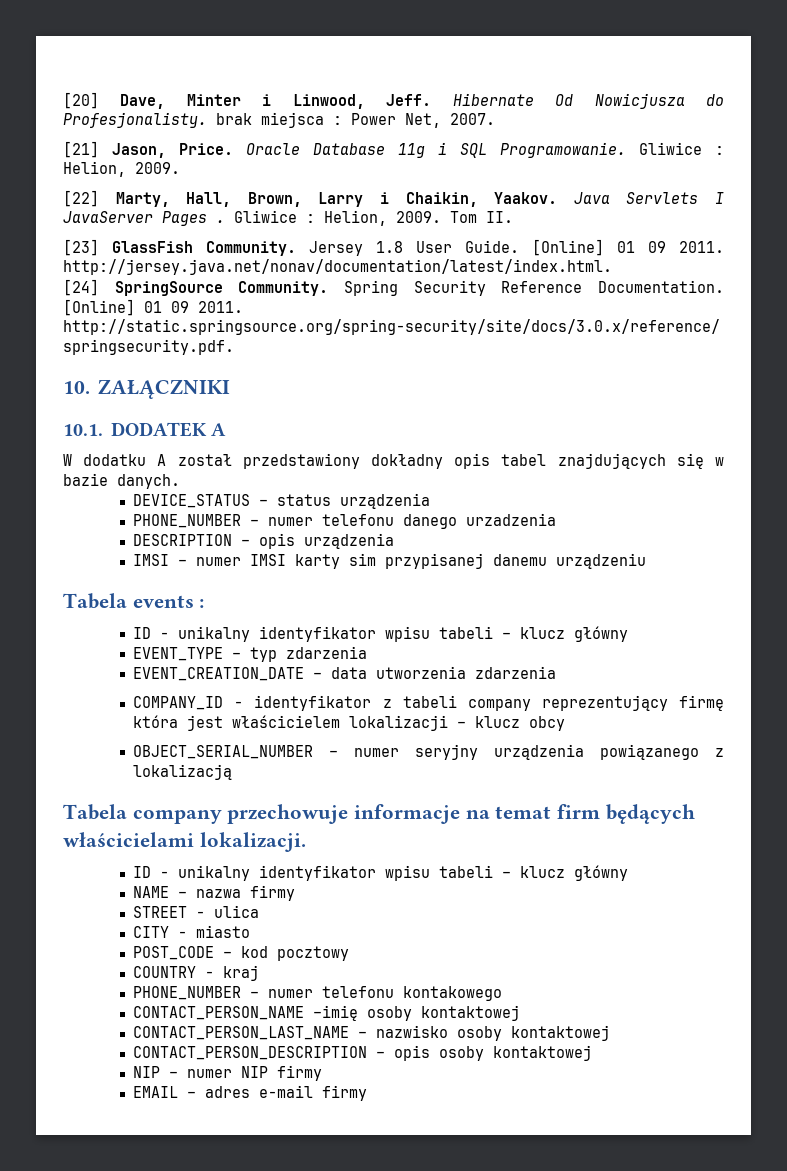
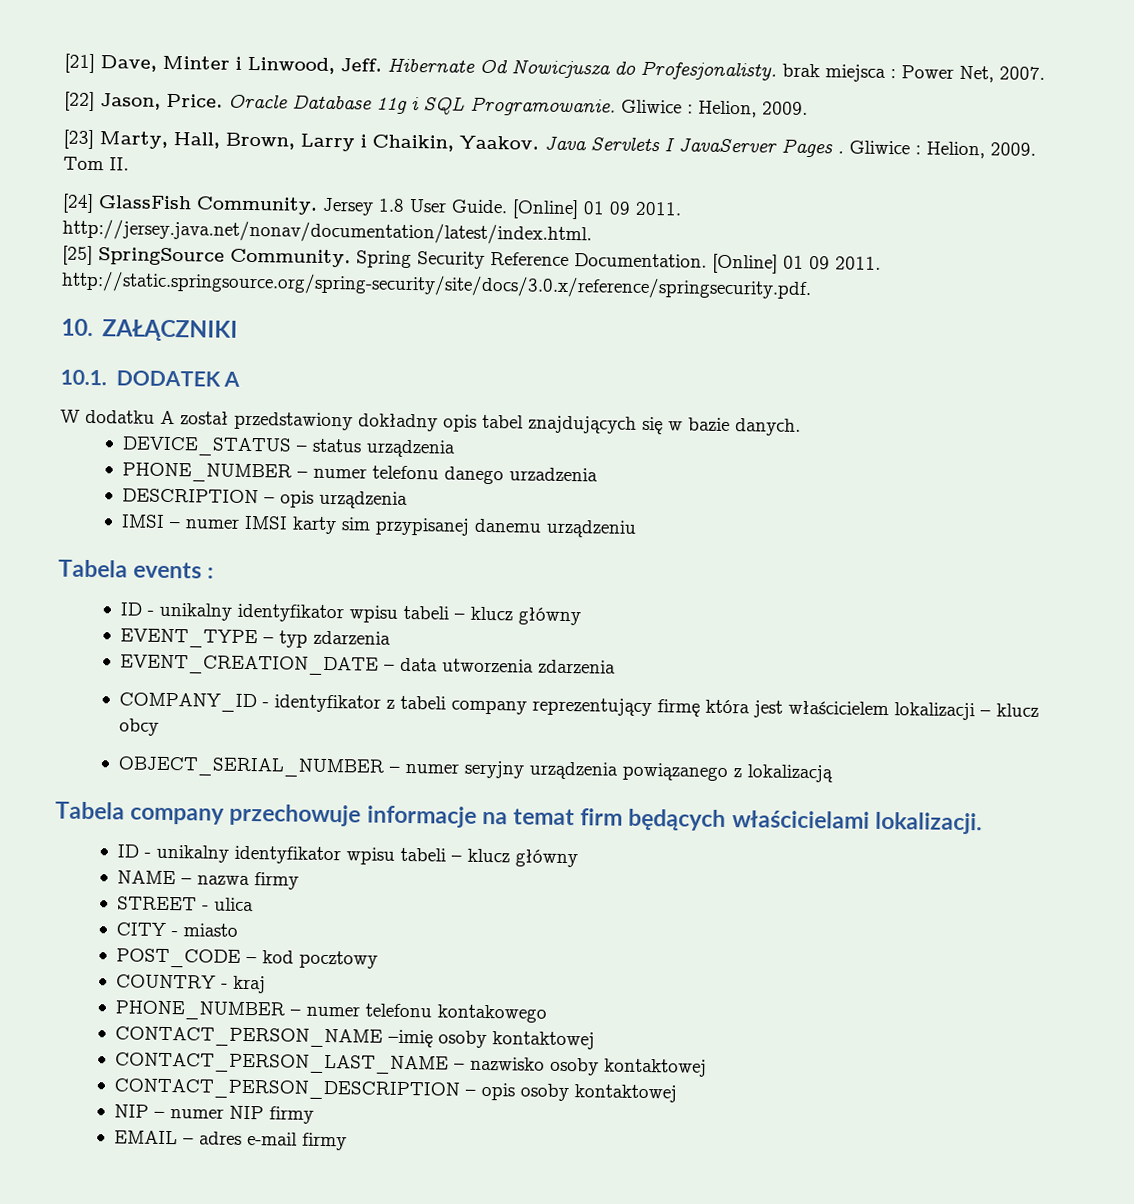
- [20] Dave, Minter i Linwood, Jeff.
+ [21] Dave, Minter i Linwood, Jeff.
- [21] Jason, Price.
+ [22] Jason, Price.
- [22] Marty, Hall, Brown, Larry i Chaikin, Yaakov.
+ [23] Marty, Hall, Brown, Larry i Chaikin, Yaakov.
- [23] GlassFish Community.
+ [24] GlassFish Community.
- [24] SpringSource Community.
+ [25] SpringSource Community.

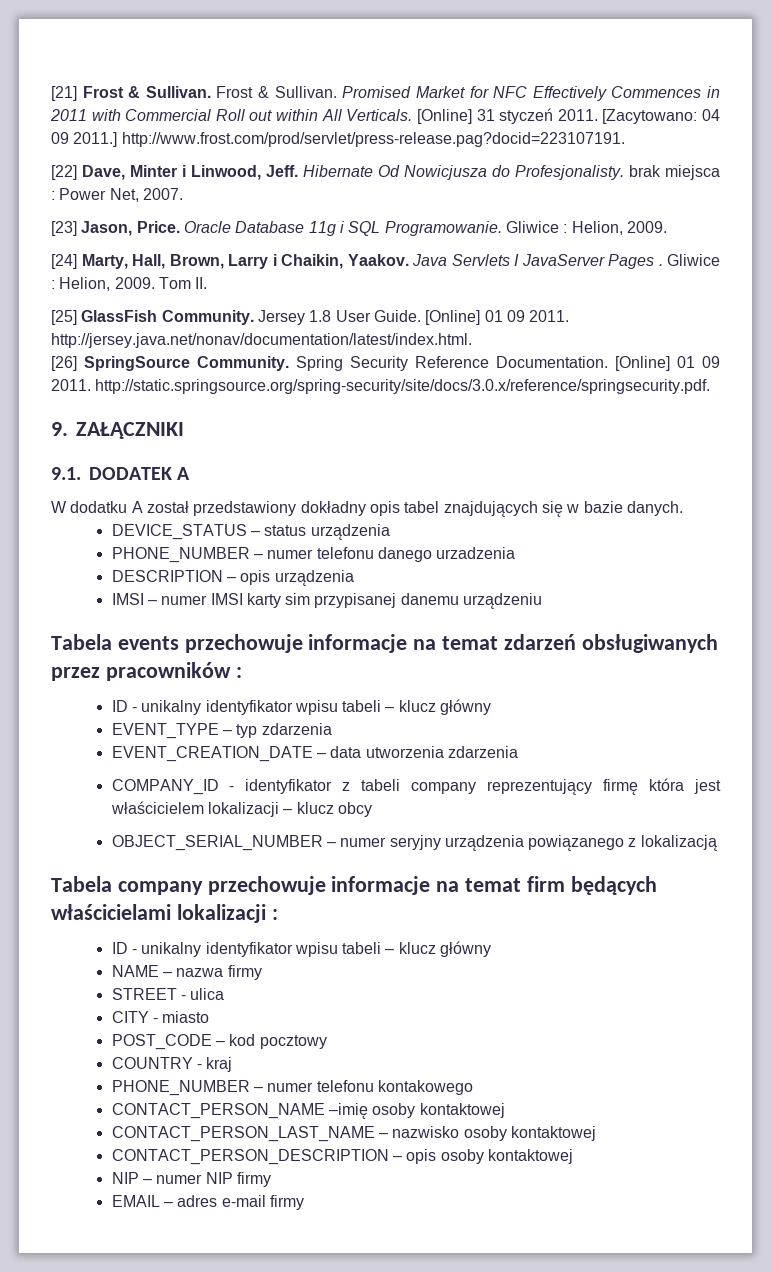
- [21] Dave, Minter i Linwood, Jeff.
+ [21] Frost & Sullivan. Frost & Sullivan. Promised Market for NFC Effectively Commences in 2011 with Commercial Roll out within All Verticals. [Online] 31 styczeń 2011. [Zacytowano: 04 09 2011.] http://www.frost.com/prod/servlet/press-release.pag?docid=223107191.
+ [22] Dave, Minter i Linwood, Jeff.
- [22] Jason, Price.
+ [23] Jason, Price.
- [23] Marty, Hall, Brown, Larry i Chaikin, Yaakov.
+ [24] Marty, Hall, Brown, Larry i Chaikin, Yaakov.
- [24] GlassFish Community.
+ [25] GlassFish Community.
- [25] SpringSource Community.
+ [26] SpringSource Community.
- 10. ZAŁĄCZNIKI
+ 9. ZAŁĄCZNIKI
- 10.1. DODATEK A
+ 9.1. DODATEK A
- Tabela events :
+ Tabela events przechowuje informacje na temat zdarzeń obsługiwanych przez pracowników :
- Tabela company przechowuje informacje na temat firm będących właścicielami lokalizacji.
+ Tabela company przechowuje informacje na temat firm będących właścicielami lokalizacji :

